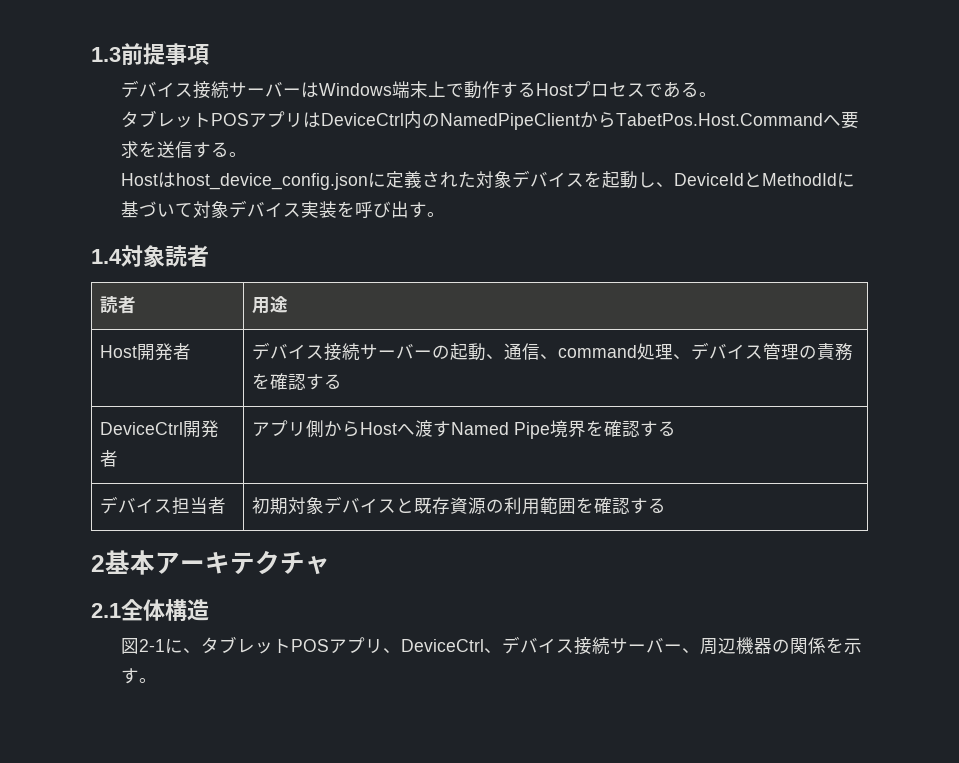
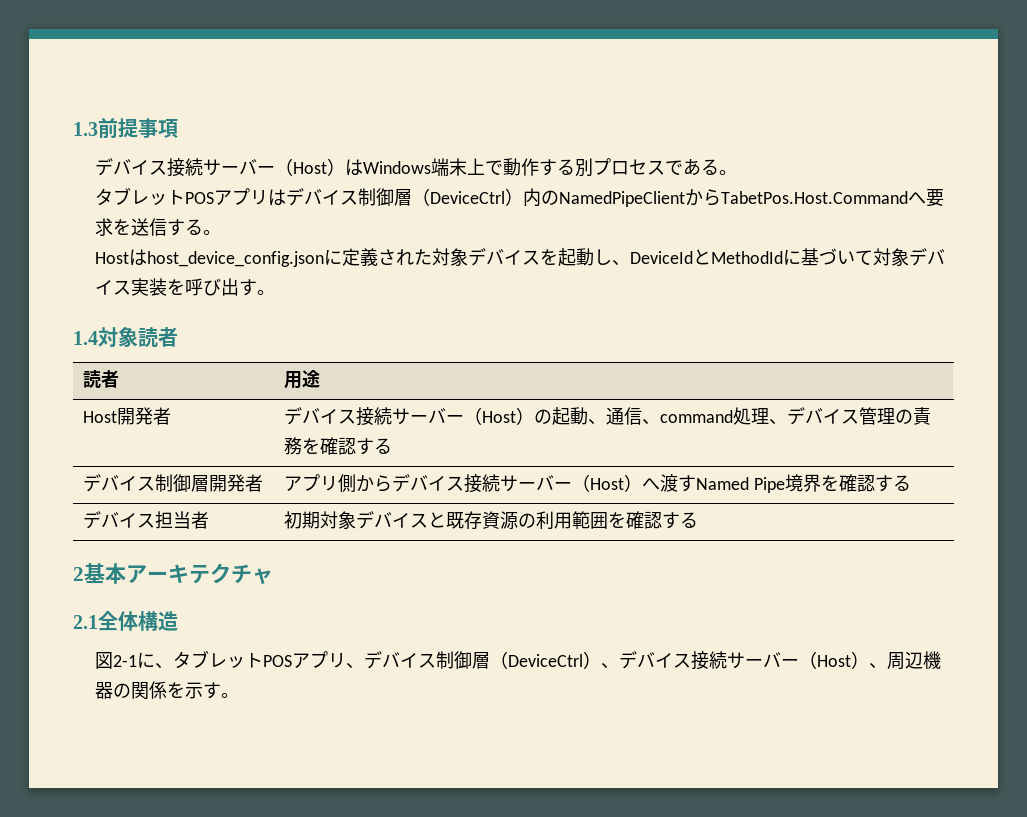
- デバイス接続サーバーはWindows端末上で動作するHostプロセスである。
+ デバイス接続サーバー（Host）はWindows端末上で動作する別プロセスである。
- タブレットPOSアプリはDeviceCtrl内のNamedPipeClientからTabetPos.Host.Commandへ要求を送信する。
+ タブレットPOSアプリはデバイス制御層（DeviceCtrl）内のNamedPipeClientからTabetPos.Host.Commandへ要求を送信する。
- Host開発者 | デバイス接続サーバーの起動、通信、command処理、デバイス管理の責務を確認する
+ Host開発者 | デバイス接続サーバー（Host）の起動、通信、command処理、デバイス管理の責務を確認する
- DeviceCtrl開発者 | アプリ側からHostへ渡すNamed Pipe境界を確認する
+ デバイス制御層開発者 | アプリ側からデバイス接続サーバー（Host）へ渡すNamed Pipe境界を確認する
- 図2-1に、タブレットPOSアプリ、DeviceCtrl、デバイス接続サーバー、周辺機器の関係を示す。
+ 図2-1に、タブレットPOSアプリ、デバイス制御層（DeviceCtrl）、デバイス接続サーバー（Host）、周辺機器の関係を示す。

